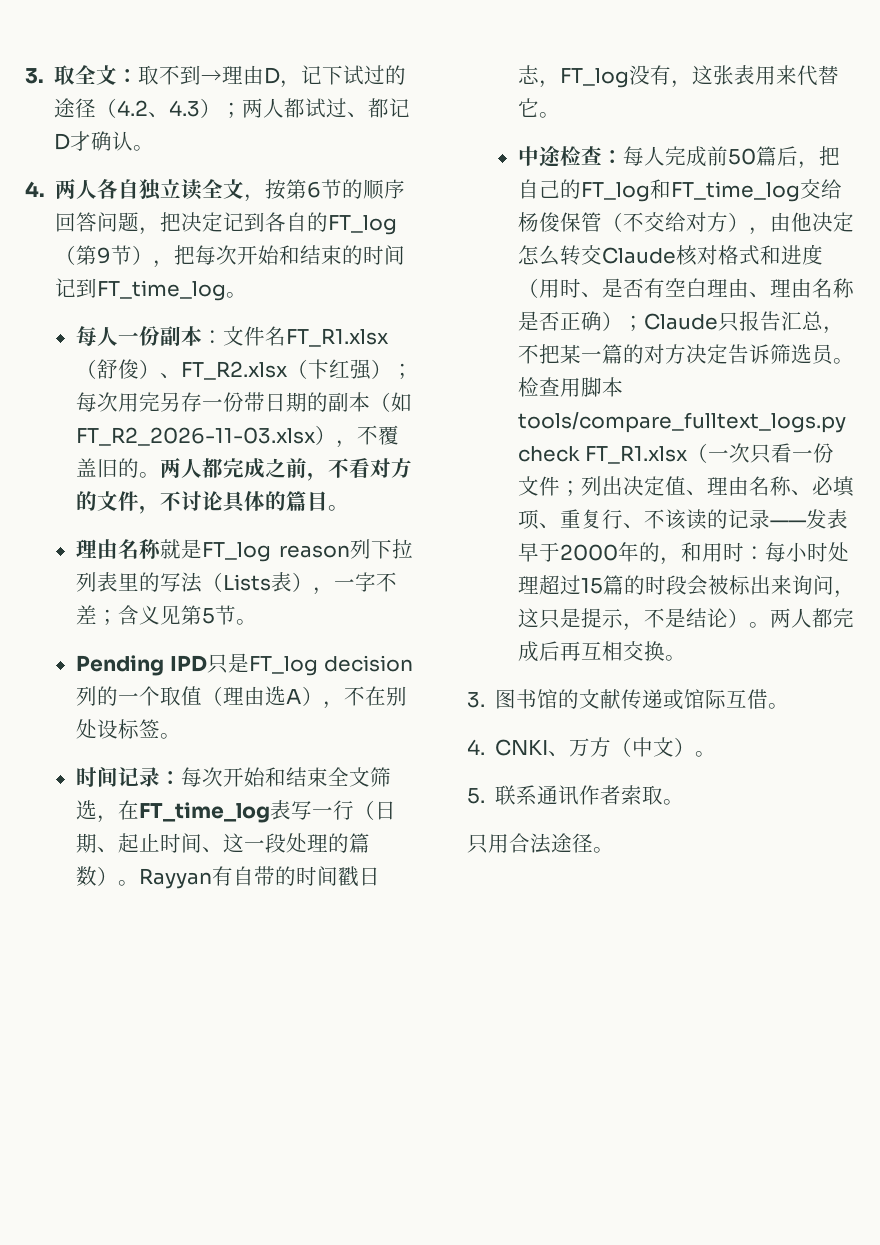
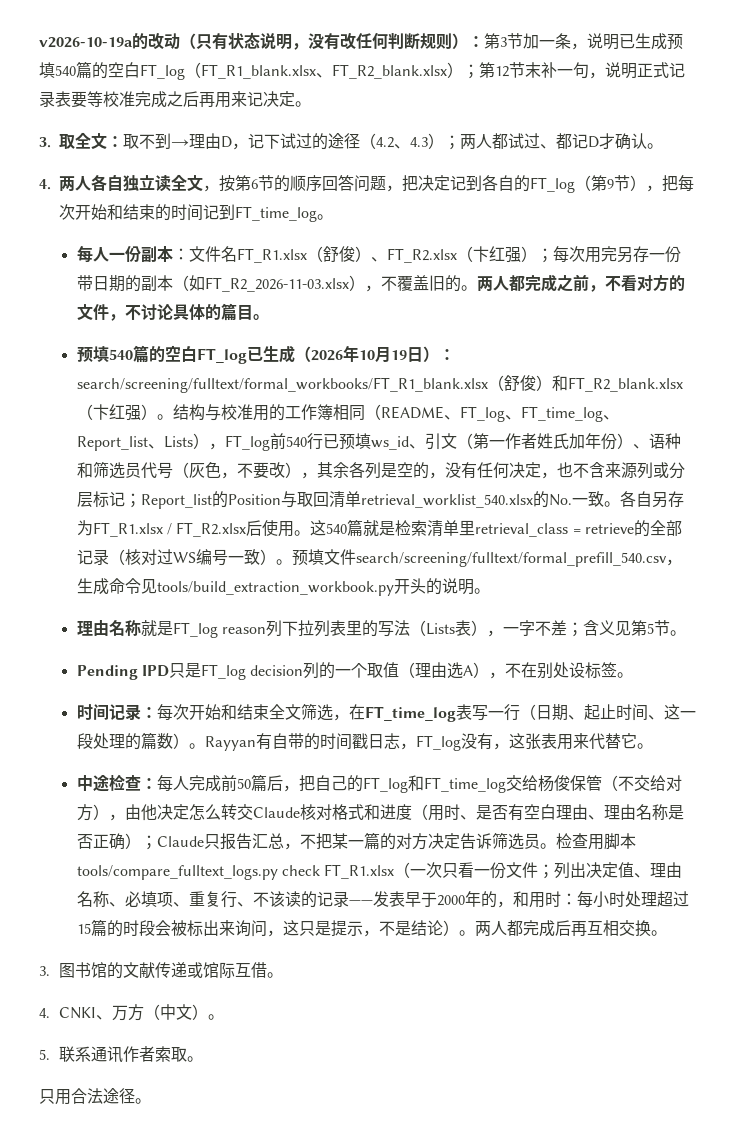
+ v2026-10-19a的改动（只有状态说明，没有改任何判断规则）：第3节加一条，说明已生成预填540篇的空白FT_log（FT_R1_blank.xlsx、FT_R2_blank.xlsx）；第12节末补一句，说明正式记录表要等校准完成之后再用来记决定。
+ 预填540篇的空白FT_log已生成（2026年10月19日）：search/screening/fulltext/formal_workbooks/FT_R1_blank.xlsx（舒俊）和FT_R2_blank.xlsx（卞红强）。结构与校准用的工作簿相同（README、FT_log、FT_time_log、Report_list、Lists），FT_log前540行已预填ws_id、引文（第一作者姓氏加年份）、语种和筛选员代号（灰色，不要改），其余各列是空的，没有任何决定，也不含来源列或分层标记；Report_list的Position与取回清单retrieval_worklist_540.xlsx的No.一致。各自另存为FT_R1.xlsx / FT_R2.xlsx后使用。这540篇就是检索清单里retrieval_class = retrieve的全部记录（核对过WS编号一致）。预填文件search/screening/fulltext/formal_prefill_540.csv，生成命令见tools/build_extraction_workbook.py开头的说明。

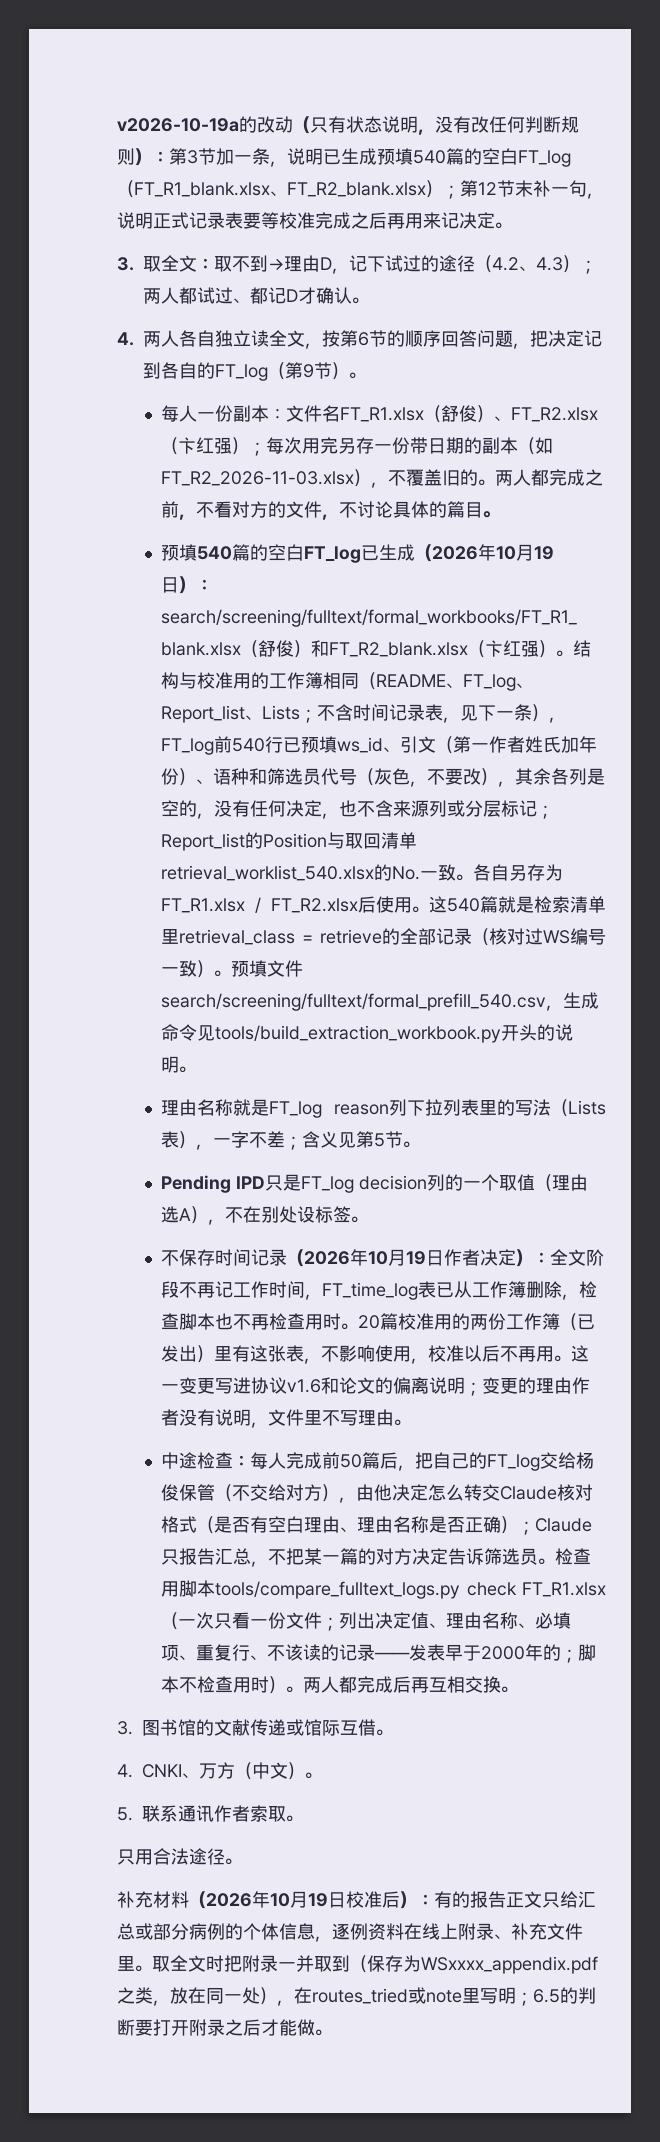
- 4.两人各自独立读全文，按第6节的顺序回答问题，把决定记到各自的FT_log（第9节），把每次开始和结束的时间记到FT_time_log。
+ 4.两人各自独立读全文，按第6节的顺序回答问题，把决定记到各自的FT_log（第9节）。
- 结构与校准用的工作簿相同（README、FT_log、FT_time_log、Report_list、Lists），FT_log前540行已预填ws_id、引文（第一作者姓氏加年份）、语种和筛选员代号（灰色，不要改），其余各列是空的，没有任何决定，也不含来源列或分层标记；Report_list的Position与取回清单retrieval_worklist_540.xlsx的No.一致。
+ 结构与校准用的工作簿相同（README、FT_log、Report_list、Lists；不含时间记录表，见下一条），FT_log前540行已预填ws_id、引文（第一作者姓氏加年份）、语种和筛选员代号（灰色，不要改），其余各列是空的，没有任何决定，也不含来源列或分层标记；Report_list的Position与取回清单retrieval_worklist_540.xlsx的No.一致。
- 时间记录：每次开始和结束全文筛选，在FT_time_log表写一行（日期、起止时间、这一段处理的篇数）。Rayyan有自带的时间戳日志，FT_log没有，这张表用来代替它。
+ 不保存时间记录（2026年10月19日作者决定）：全文阶段不再记工作时间，FT_time_log表已从工作簿删除，检查脚本也不再检查用时。20篇校准用的两份工作簿（已发出）里有这张表，不影响使用，校准以后不再用。这一变更写进协议v1.6和论文的偏离说明；变更的理由作者没有说明，文件里不写理由。
- 中途检查：每人完成前50篇后，把自己的FT_log和FT_time_log交给杨俊保管（不交给对方），由他决定怎么转交Claude核对格式和进度（用时、是否有空白理由、理由名称是否正确）；Claude只报告汇总，不把某一篇的对方决定告诉筛选员。
+ 中途检查：每人完成前50篇后，把自己的FT_log交给杨俊保管（不交给对方），由他决定怎么转交Claude核对格式（是否有空白理由、理由名称是否正确）；Claude只报告汇总，不把某一篇的对方决定告诉筛选员。
- 检查用脚本tools/compare_fulltext_logs.py check FT_R1.xlsx（一次只看一份文件；列出决定值、理由名称、必填项、重复行、不该读的记录——发表早于2000年的，和用时：每小时处理超过15篇的时段会被标出来询问，这只是提示，不是结论）。
+ 检查用脚本tools/compare_fulltext_logs.py check FT_R1.xlsx（一次只看一份文件；列出决定值、理由名称、必填项、重复行、不该读的记录——发表早于2000年的；脚本不检查用时）。
+ 补充材料（2026年10月19日校准后）：有的报告正文只给汇总或部分病例的个体信息，逐例资料在线上附录、补充文件里。取全文时把附录一并取到（保存为WSxxxx_appendix.pdf之类，放在同一处），在routes_tried或note里写明；6.5的判断要打开附录之后才能做。

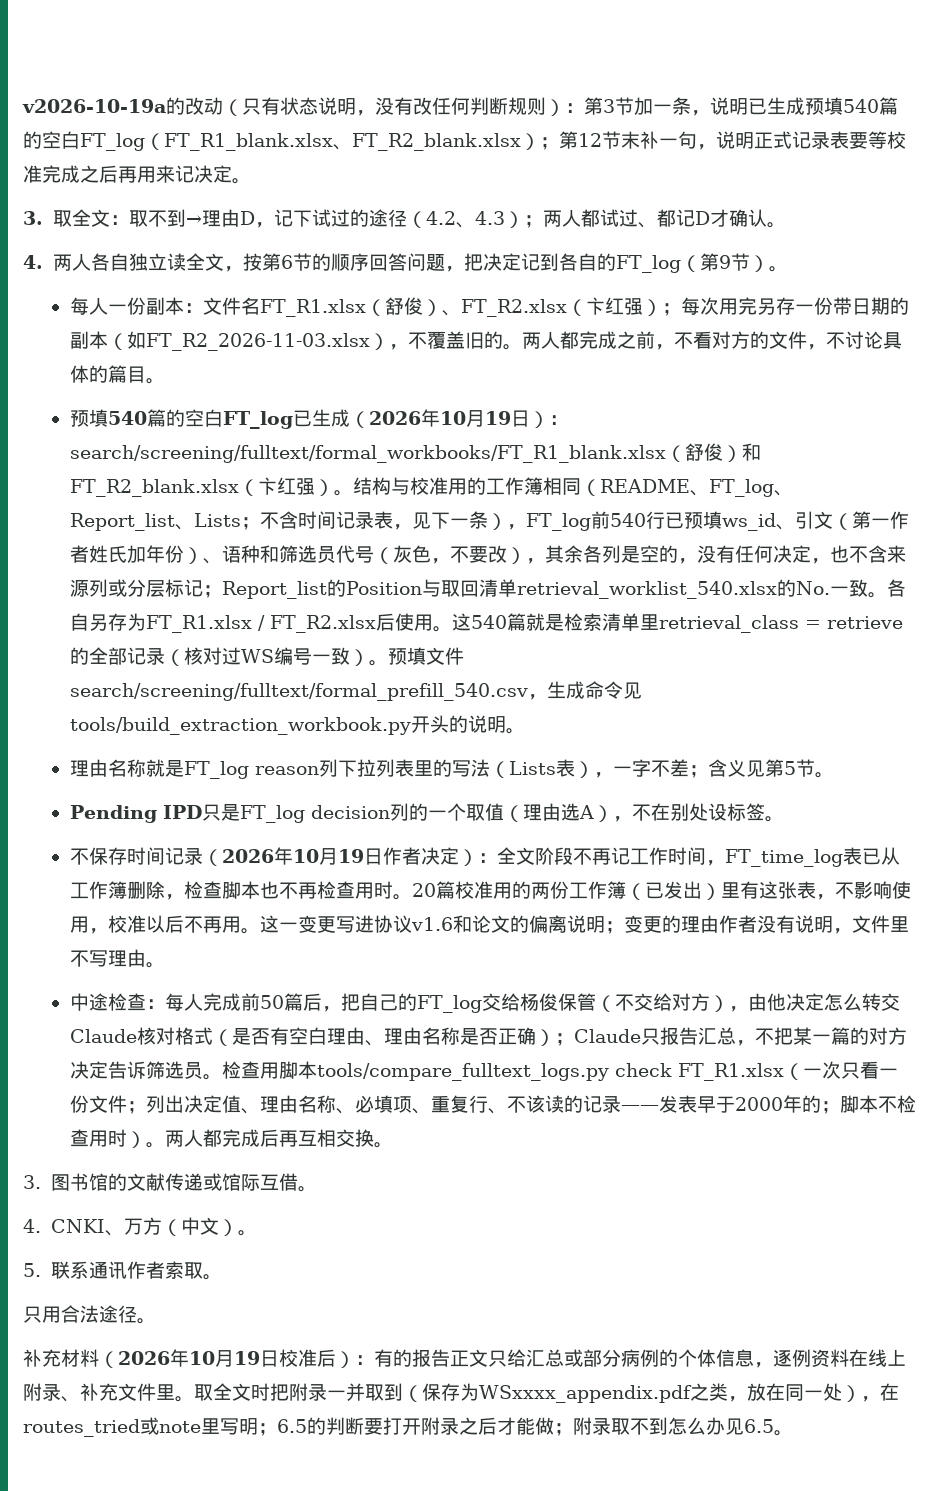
- 取全文时把附录一并取到（保存为WSxxxx_appendix.pdf之类，放在同一处），在routes_tried或note里写明；6.5的判断要打开附录之后才能做。
+ 取全文时把附录一并取到（保存为WSxxxx_appendix.pdf之类，放在同一处），在routes_tried或note里写明；6.5的判断要打开附录之后才能做；附录取不到怎么办见6.5。

